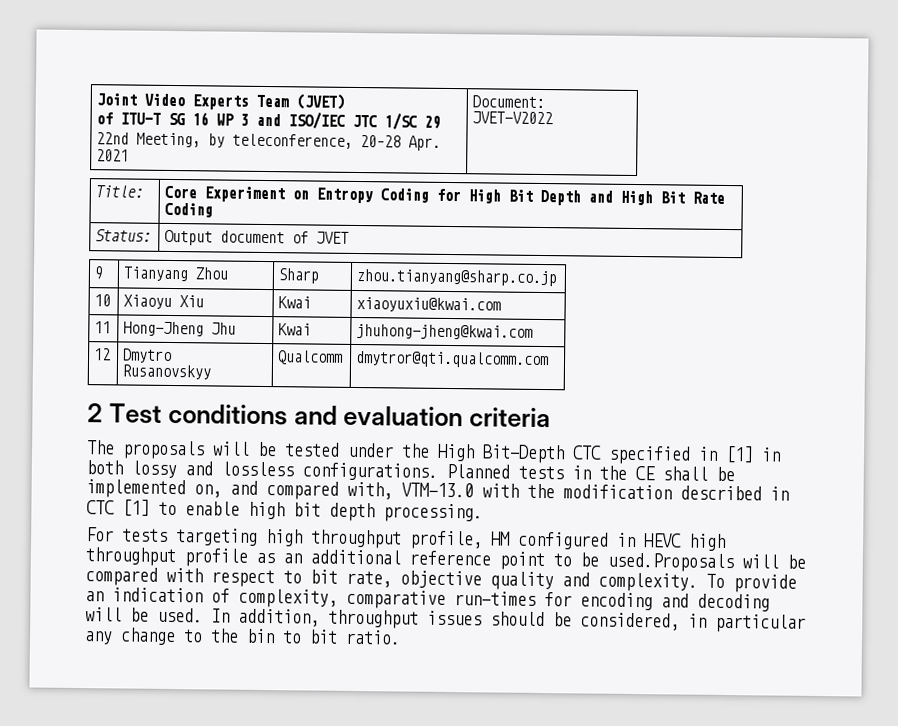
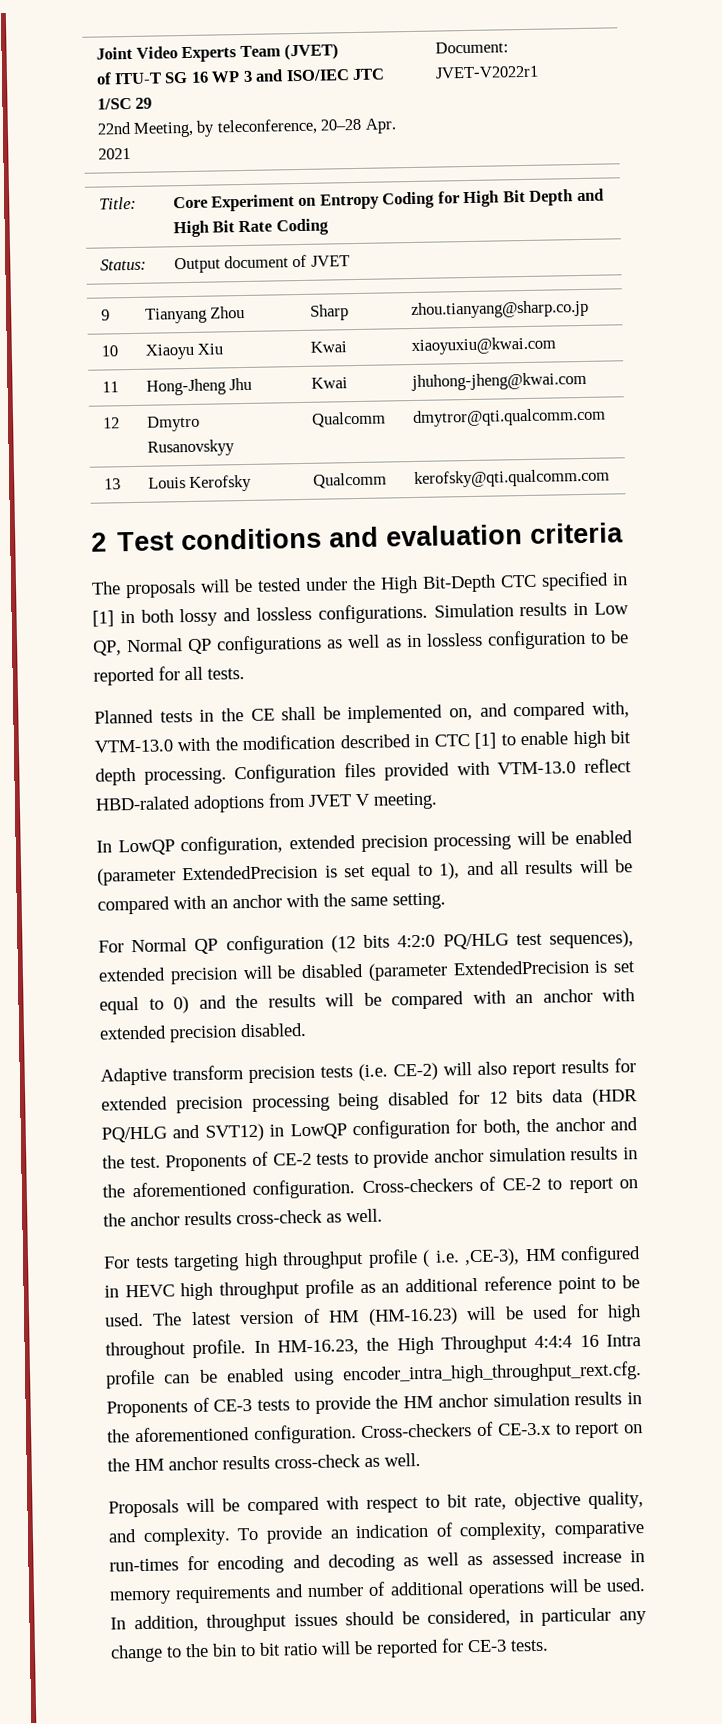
  Joint Video Experts Team (JVET)
  of ITU-T SG 16 WP 3 and ISO/IEC JTC 1/SC 29
- 22nd Meeting, by teleconference, 20–28 Apr. 2021 | Document: JVET-V2022
+ 22nd Meeting, by teleconference, 20–28 Apr. 2021 | Document: JVET-V2022r1
+ 13 | Louis Kerofsky | Qualcomm | kerofsky@qti.qualcomm.com
- The proposals will be tested under the High Bit-Depth CTC specified in [1] in both lossy and lossless configurations. Planned tests in the CE shall be implemented on, and compared with, VTM-13.0 with the modification described in CTC [1] to enable high bit depth processing.
+ The proposals will be tested under the High Bit-Depth CTC specified in [1] in both lossy and lossless configurations. Simulation results in Low QP, Normal QP configurations as well as in lossless configuration to be reported for all tests.
+ Planned tests in the CE shall be implemented on, and compared with, VTM-13.0 with the modification described in CTC [1] to enable high bit depth processing. Configuration files provided with VTM-13.0 reflect HBD-ralated adoptions from JVET V meeting.
+ In LowQP configuration, extended precision processing will be enabled (parameter ExtendedPrecision is set equal to 1), and all results will be compared with an anchor with the same setting.
+ For Normal QP configuration (12 bits 4:2:0 PQ/HLG test sequences), extended precision will be disabled (parameter ExtendedPrecision is set equal to 0) and the results will be compared with an anchor with extended precision disabled.
+ Adaptive transform precision tests (i.e. CE-2) will also report results for extended precision processing being disabled for 12 bits data (HDR PQ/HLG and SVT12) in LowQP configuration for both, the anchor and the test. Proponents of CE-2 tests to provide anchor simulation results in the aforementioned configuration. Cross-checkers of CE-2 to report on the anchor results cross-check as well.
- For tests targeting high throughput profile, HM configured in HEVC high throughput profile as an additional reference point to be used.Proposals will be compared with respect to bit rate, objective quality and complexity.
+ For tests targeting high throughput profile ( i.e. ,CE-3), HM configured in HEVC high throughput profile as an additional reference point to be used. The latest version of HM (HM-16.23) will be used for high throughout profile. In HM-16.23, the High Throughput 4:4:4 16 Intra profile can be enabled using encoder_intra_high_throughput_rext.cfg. Proponents of CE-3 tests to provide the HM anchor simulation results in the aforementioned configuration. Cross-checkers of CE-3.x to report on the HM anchor results cross-check as well.
+ Proposals will be compared with respect to bit rate, objective quality, and complexity.
- To provide an indication of complexity, comparative run-times for encoding and decoding will be used.
+ To provide an indication of complexity, comparative run-times for encoding and decoding as well as assessed increase in memory requirements and number of additional operations will be used.
- In addition, throughput issues should be considered, in particular any change to the bin to bit ratio.
+ In addition, throughput issues should be considered, in particular any change to the bin to bit ratio will be reported for CE-3 tests.

